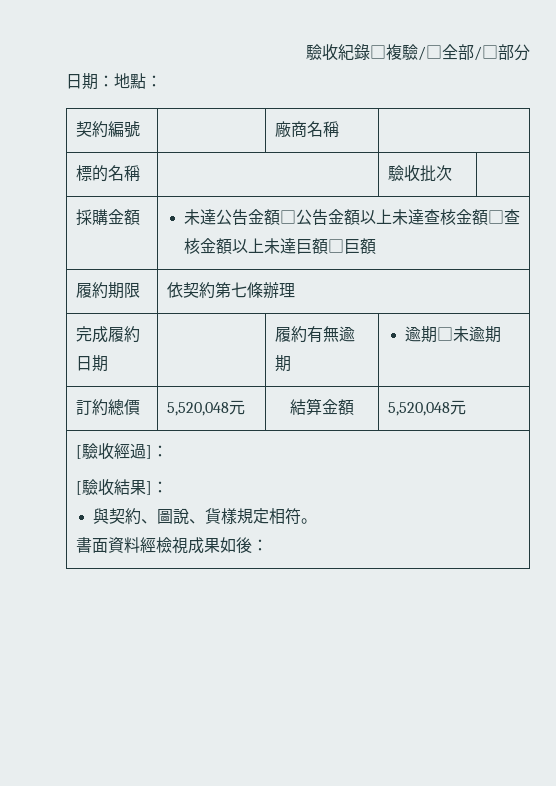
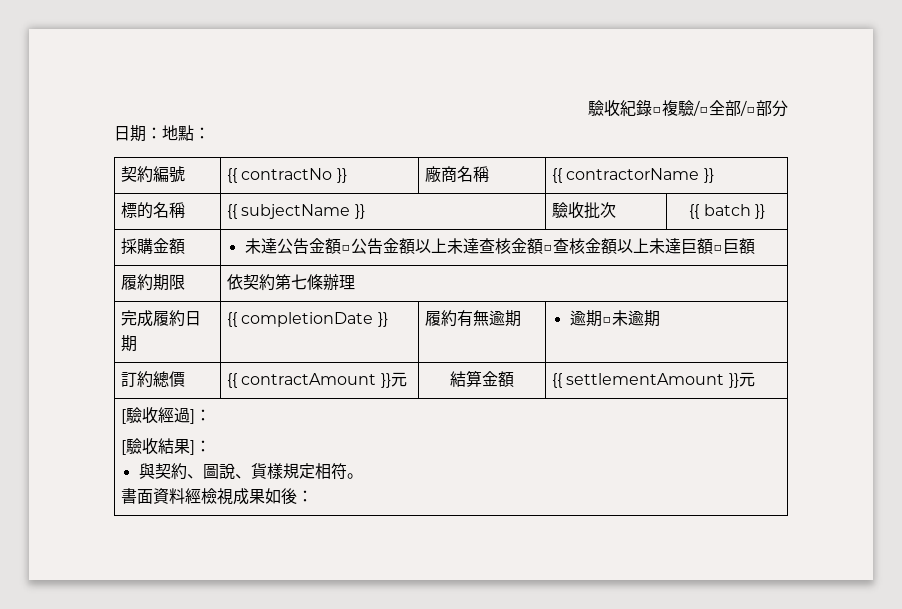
- 契約編號 | | 廠商名稱 |
+ 契約編號 | {{ contractNo }} | 廠商名稱 | {{ contractorName }}
- 標的名稱 | | 驗收批次 |
+ 標的名稱 | {{ subjectName }} | 驗收批次 | {{ batch }}
- 完成履約日期 | | 履約有無逾期 | 逾期□未逾期
+ 完成履約日期 | {{ completionDate }} | 履約有無逾期 | 逾期□未逾期
- 訂約總價 | 5,520,048元 | 結算金額 | 5,520,048元
+ 訂約總價 | {{ contractAmount }}元 | 結算金額 | {{ settlementAmount }}元

